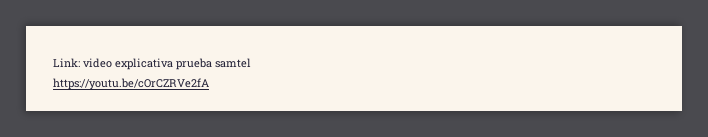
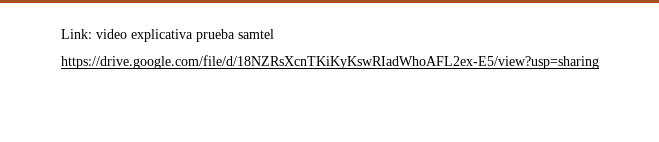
- https://youtu.be/cOrCZRVe2fA
+ https://drive.google.com/file/d/18NZRsXcnTKiKyKswRIadWhoAFL2ex-E5/view?usp=sharing

